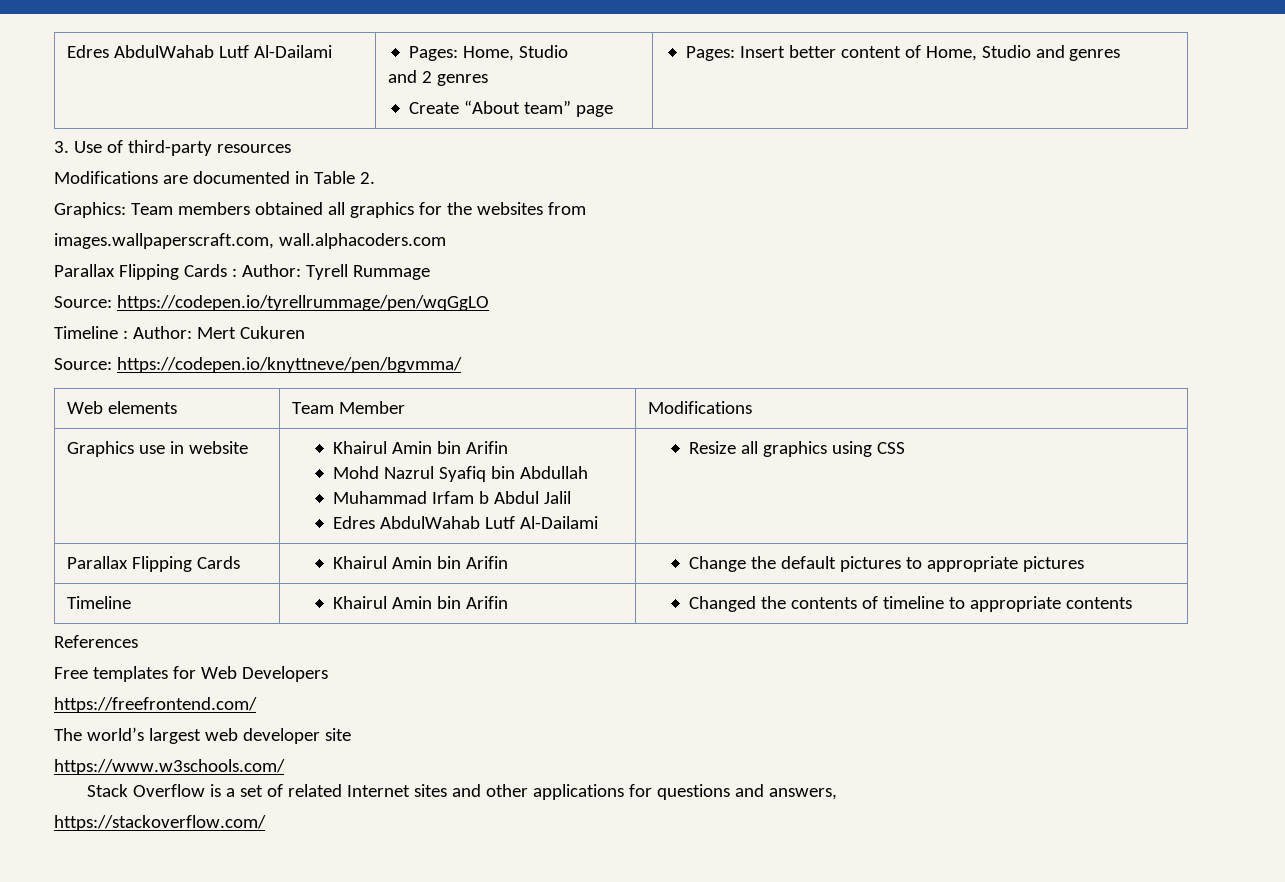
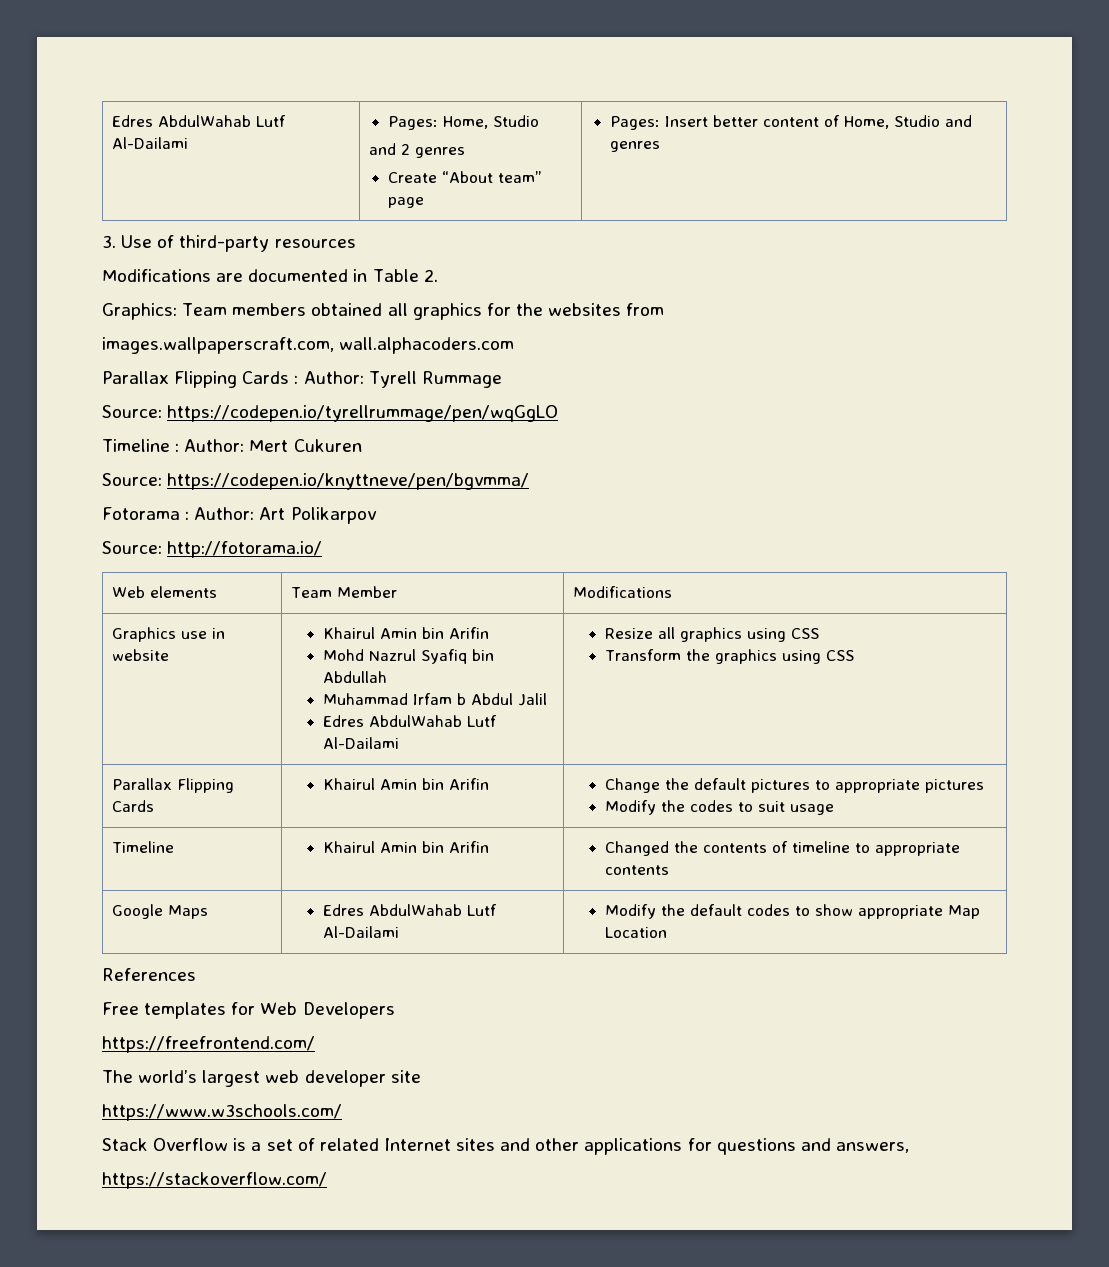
+ Fotorama : Author: Art Polikarpov
+ Source: http://fotorama.io/
  Graphics use in website | Khairul Amin bin Arifin
  Mohd Nazrul Syafiq bin Abdullah
  Muhammad Irfam b Abdul Jalil
  Edres AbdulWahab Lutf Al-Dailami | Resize all graphics using CSS
+ Transform the graphics using CSS
  Parallax Flipping Cards | Khairul Amin bin Arifin | Change the default pictures to appropriate pictures
+ Modify the codes to suit usage
+ Google Maps | Edres AbdulWahab Lutf Al-Dailami | Modify the default codes to show appropriate Map Location

